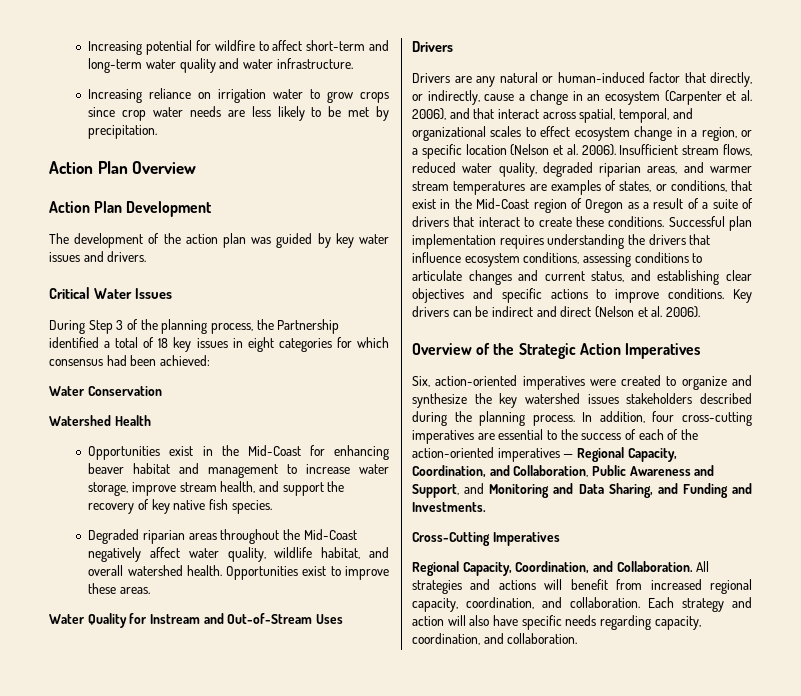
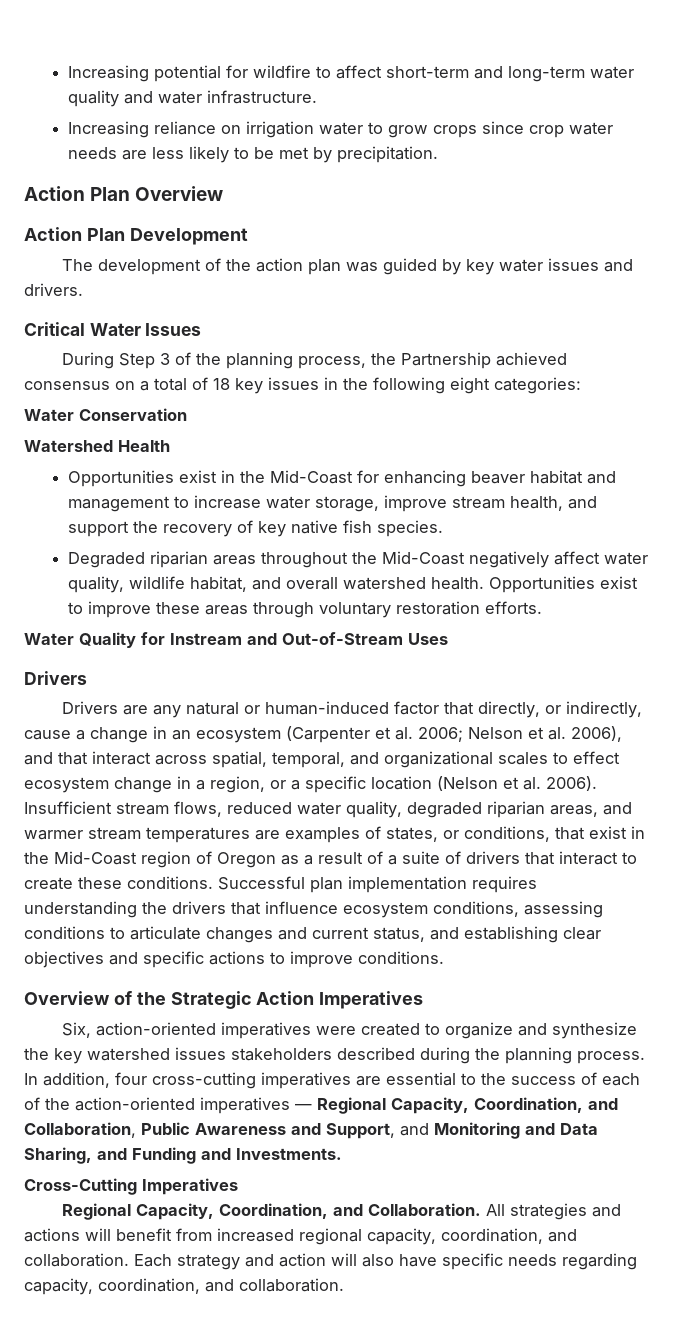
- During Step 3 of the planning process, the Partnership identified a total of 18 key issues in eight categories for which consensus had been achieved:
+ During Step 3 of the planning process, the Partnership achieved consensus on a total of 18 key issues in the following eight categories:
- Opportunities exist to improve these areas.
+ Opportunities exist to improve these areas through voluntary restoration efforts.
- Drivers are any natural or human-induced factor that directly, or indirectly, cause a change in an ecosystem (Carpenter et al. 2006), and that interact across spatial, temporal, and organizational scales to effect ecosystem change in a region, or a specific location (Nelson et al. 2006).
+ Drivers are any natural or human-induced factor that directly, or indirectly, cause a change in an ecosystem (Carpenter et al. 2006; Nelson et al. 2006), and that interact across spatial, temporal, and organizational scales to effect ecosystem change in a region, or a specific location (Nelson et al. 2006).
- Key drivers can be indirect and direct (Nelson et al. 2006).

